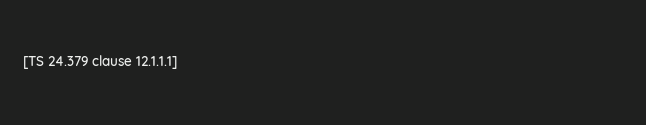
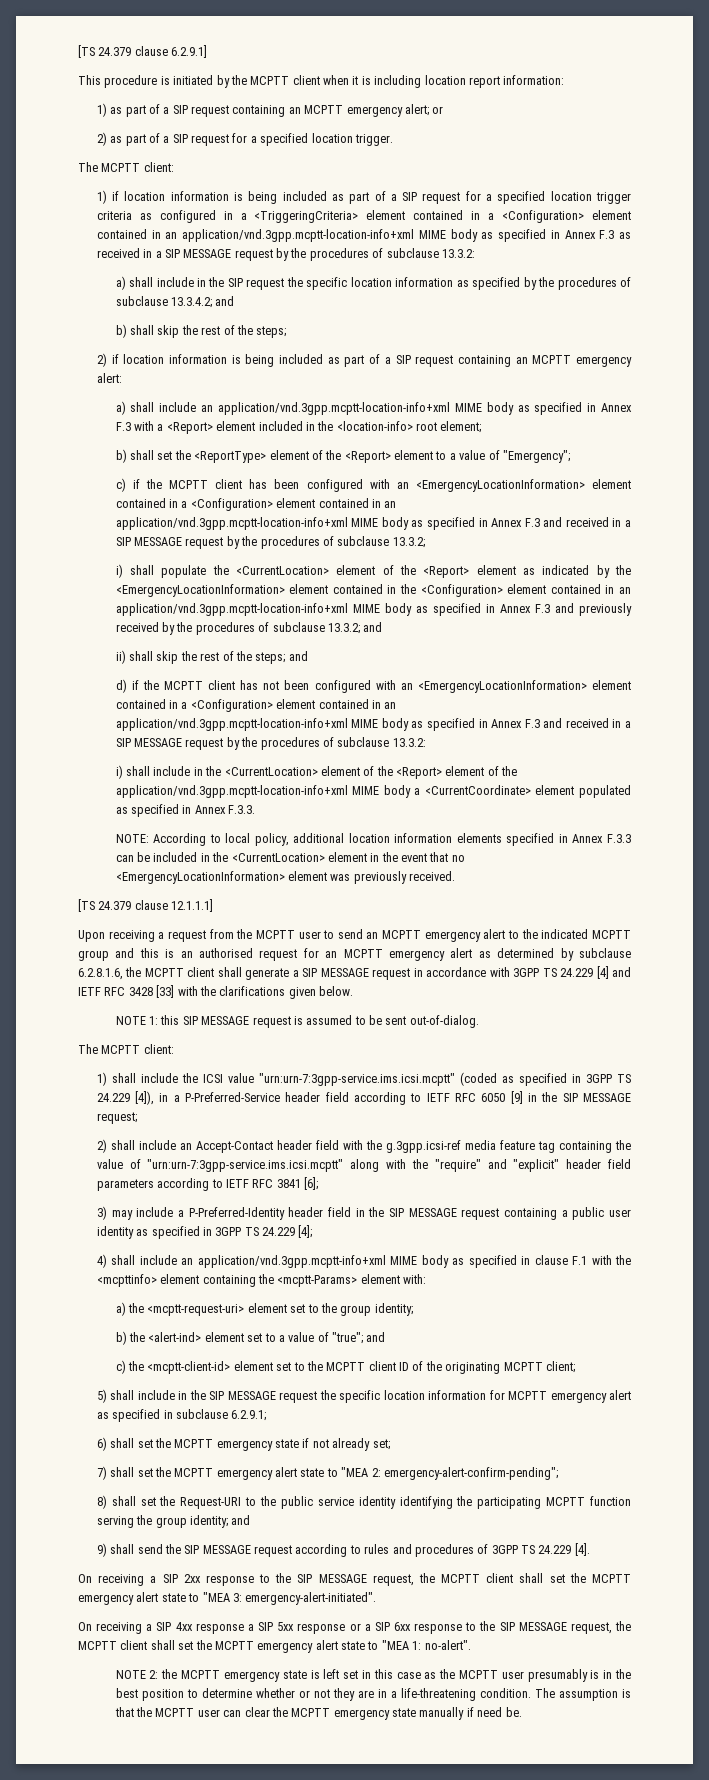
+ [TS 24.379 clause 6.2.9.1]
+ This procedure is initiated by the MCPTT client when it is including location report information:
+ 1) as part of a SIP request containing an MCPTT emergency alert; or
+ 2) as part of a SIP request for a specified location trigger.
+ The MCPTT client:
+ 1) if location information is being included as part of a SIP request for a specified location trigger criteria as configured in a <TriggeringCriteria> element contained in a <Configuration> element contained in an application/vnd.3gpp.mcptt-location-info+xml MIME body as specified in Annex F.3 as received in a SIP MESSAGE request by the procedures of subclause 13.3.2:
+ a) shall include in the SIP request the specific location information as specified by the procedures of subclause 13.3.4.2; and
+ b) shall skip the rest of the steps;
+ 2) if location information is being included as part of a SIP request containing an MCPTT emergency alert:
+ a) shall include an application/vnd.3gpp.mcptt-location-info+xml MIME body as specified in Annex F.3 with a <Report> element included in the <location-info> root element;
+ b) shall set the <ReportType> element of the <Report> element to a value of "Emergency";
+ c) if the MCPTT client has been configured with an <EmergencyLocationInformation> element contained in a <Configuration> element contained in an application/vnd.3gpp.mcptt-location-info+xml MIME body as specified in Annex F.3 and received in a SIP MESSAGE request by the procedures of subclause 13.3.2;
+ i) shall populate the <CurrentLocation> element of the <Report> element as indicated by the <EmergencyLocationInformation> element contained in the <Configuration> element contained in an application/vnd.3gpp.mcptt-location-info+xml MIME body as specified in Annex F.3 and previously received by the procedures of subclause 13.3.2; and
+ ii) shall skip the rest of the steps; and
+ d) if the MCPTT client has not been configured with an <EmergencyLocationInformation> element contained in a <Configuration> element contained in an application/vnd.3gpp.mcptt-location-info+xml MIME body as specified in Annex F.3 and received in a SIP MESSAGE request by the procedures of subclause 13.3.2:
+ i) shall include in the <CurrentLocation> element of the <Report> element of the application/vnd.3gpp.mcptt-location-info+xml MIME body a <CurrentCoordinate> element populated as specified in Annex F.3.3.
+ NOTE: According to local policy, additional location information elements specified in Annex F.3.3 can be included in the <CurrentLocation> element in the event that no <EmergencyLocationInformation> element was previously received.
  [TS 24.379 clause 12.1.1.1]
+ Upon receiving a request from the MCPTT user to send an MCPTT emergency alert to the indicated MCPTT group and this is an authorised request for an MCPTT emergency alert as determined by subclause 6.2.8.1.6, the MCPTT client shall generate a SIP MESSAGE request in accordance with 3GPP TS 24.229 [4] and IETF RFC 3428 [33] with the clarifications given below.
+ NOTE 1: this SIP MESSAGE request is assumed to be sent out-of-dialog.
+ The MCPTT client:
+ 1) shall include the ICSI value "urn:urn-7:3gpp-service.ims.icsi.mcptt" (coded as specified in 3GPP TS 24.229 [4]), in a P-Preferred-Service header field according to IETF RFC 6050 [9] in the SIP MESSAGE request;
+ 2) shall include an Accept-Contact header field with the g.3gpp.icsi-ref media feature tag containing the value of "urn:urn-7:3gpp-service.ims.icsi.mcptt" along with the "require" and "explicit" header field parameters according to IETF RFC 3841 [6];
+ 3) may include a P-Preferred-Identity header field in the SIP MESSAGE request containing a public user identity as specified in 3GPP TS 24.229 [4];
+ 4) shall include an application/vnd.3gpp.mcptt-info+xml MIME body as specified in clause F.1 with the <mcpttinfo> element containing the <mcptt-Params> element with:
+ a) the <mcptt-request-uri> element set to the group identity;
+ b) the <alert-ind> element set to a value of "true"; and
+ c) the <mcptt-client-id> element set to the MCPTT client ID of the originating MCPTT client;
+ 5) shall include in the SIP MESSAGE request the specific location information for MCPTT emergency alert as specified in subclause 6.2.9.1;
+ 6) shall set the MCPTT emergency state if not already set;
+ 7) shall set the MCPTT emergency alert state to "MEA 2: emergency-alert-confirm-pending";
+ 8) shall set the Request-URI to the public service identity identifying the participating MCPTT function serving the group identity; and
+ 9) shall send the SIP MESSAGE request according to rules and procedures of 3GPP TS 24.229 [4].
+ On receiving a SIP 2xx response to the SIP MESSAGE request, the MCPTT client shall set the MCPTT emergency alert state to "MEA 3: emergency-alert-initiated".
+ On receiving a SIP 4xx response a SIP 5xx response or a SIP 6xx response to the SIP MESSAGE request, the MCPTT client shall set the MCPTT emergency alert state to "MEA 1: no-alert".
+ NOTE 2: the MCPTT emergency state is left set in this case as the MCPTT user presumably is in the best position to determine whether or not they are in a life-threatening condition. The assumption is that the MCPTT user can clear the MCPTT emergency state manually if need be.

